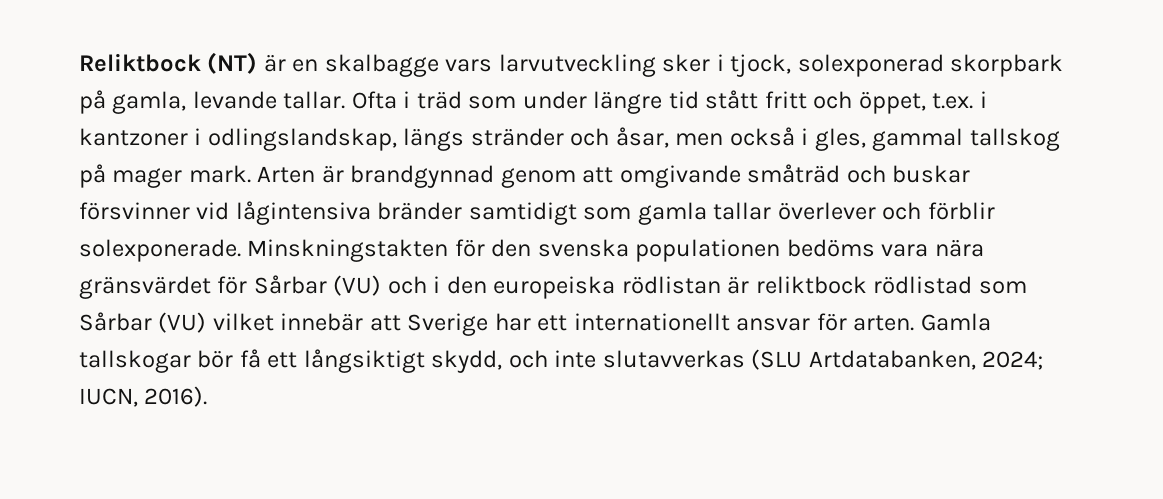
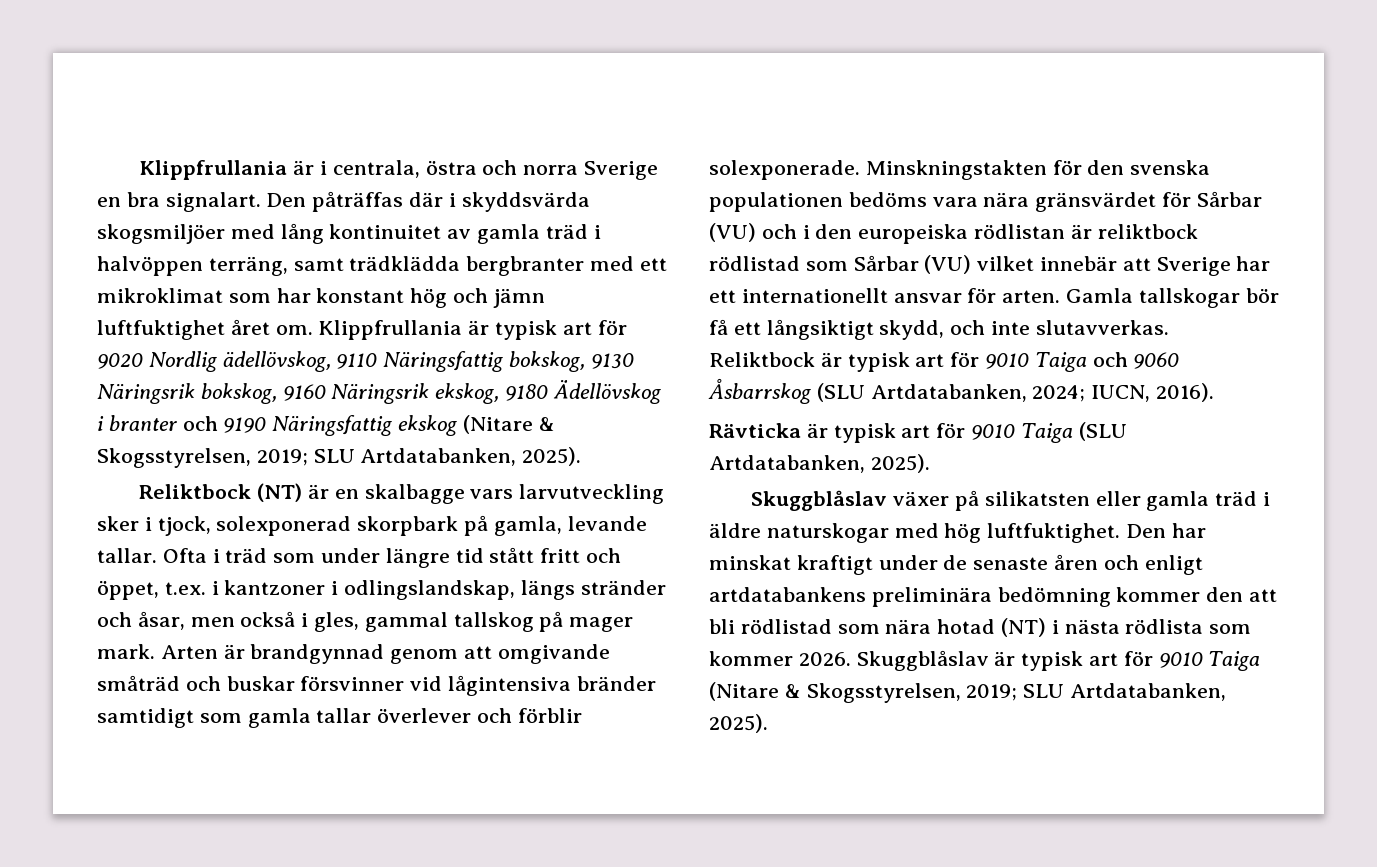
+ Klippfrullania är i centrala, östra och norra Sverige en bra signalart. Den påträffas där i skyddsvärda skogsmiljöer med lång kontinuitet av gamla träd i halvöppen terräng, samt trädklädda bergbranter med ett mikroklimat som har konstant hög och jämn luftfuktighet året om. Klippfrullania är typisk art för 9020 Nordlig ädellövskog, 9110 Näringsfattig bokskog, 9130 Näringsrik bokskog, 9160 Näringsrik ekskog, 9180 Ädellövskog i branter och 9190 Näringsfattig ekskog (Nitare & Skogsstyrelsen, 2019; SLU Artdatabanken, 2025).
- Gamla tallskogar bör få ett långsiktigt skydd, och inte slutavverkas (SLU Artdatabanken, 2024; IUCN, 2016).
+ Gamla tallskogar bör få ett långsiktigt skydd, och inte slutavverkas. Reliktbock är typisk art för 9010 Taiga och 9060 Åsbarrskog (SLU Artdatabanken, 2024; IUCN, 2016).
+ Rävticka är typisk art för 9010 Taiga (SLU Artdatabanken, 2025).
+ Skuggblåslav växer på silikatsten eller gamla träd i äldre naturskogar med hög luftfuktighet. Den har minskat kraftigt under de senaste åren och enligt artdatabankens preliminära bedömning kommer den att bli rödlistad som nära hotad (NT) i nästa rödlista som kommer 2026. Skuggblåslav är typisk art för 9010 Taiga (Nitare & Skogsstyrelsen, 2019; SLU Artdatabanken, 2025).

